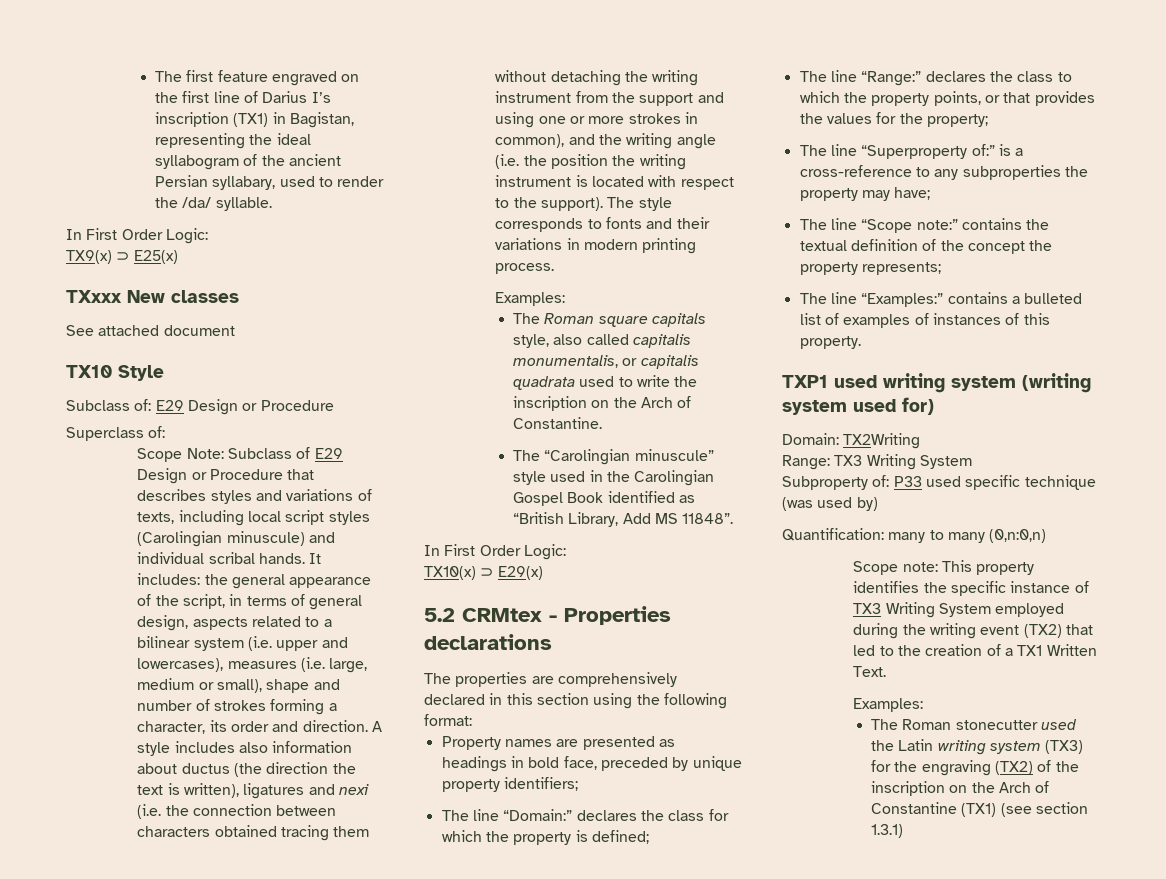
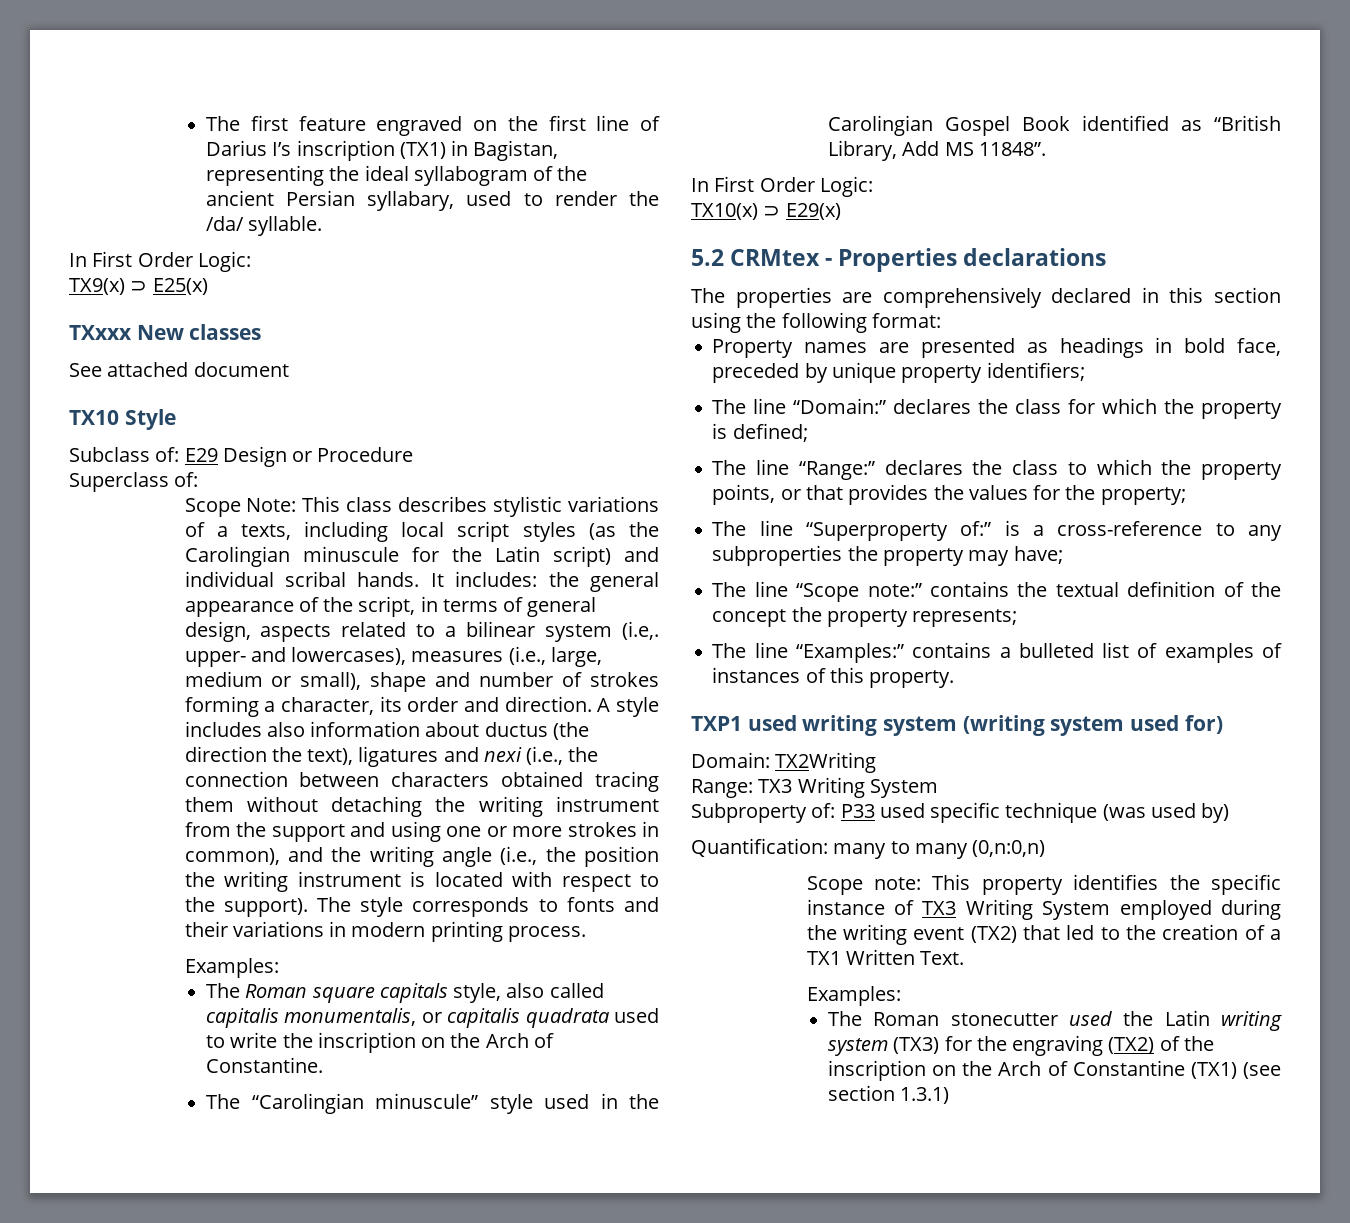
- Scope Note: Subclass of E29 Design or Procedure that describes styles and variations of texts, including local script styles (Carolingian minuscule) and individual scribal hands.
+ Scope Note: This class describes stylistic variations of a texts, including local script styles (as the Carolingian minuscule for the Latin script) and individual scribal hands.
- It includes: the general appearance of the script, in terms of general design, aspects related to a bilinear system (i.e. upper and lowercases), measures (i.e. large, medium or small), shape and number of strokes forming a character, its order and direction.
+ It includes: the general appearance of the script, in terms of general design, aspects related to a bilinear system (i.e,. upper- and lowercases), measures (i.e., large, medium or small), shape and number of strokes forming a character, its order and direction.
- A style includes also information about ductus (the direction the text is written), ligatures and nexi (i.e. the connection between characters obtained tracing them without detaching the writing instrument from the support and using one or more strokes in common), and the writing angle (i.e. the position the writing instrument is located with respect to the support).
+ A style includes also information about ductus (the direction the text), ligatures and nexi (i.e., the connection between characters obtained tracing them without detaching the writing instrument from the support and using one or more strokes in common), and the writing angle (i.e., the position the writing instrument is located with respect to the support).

